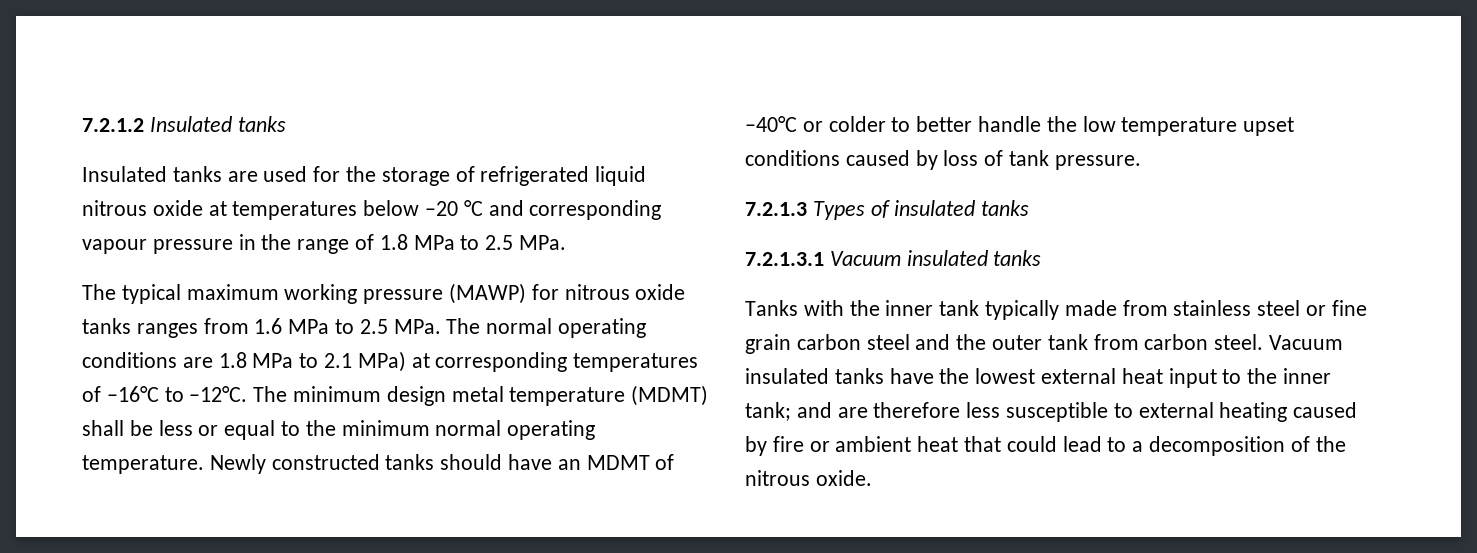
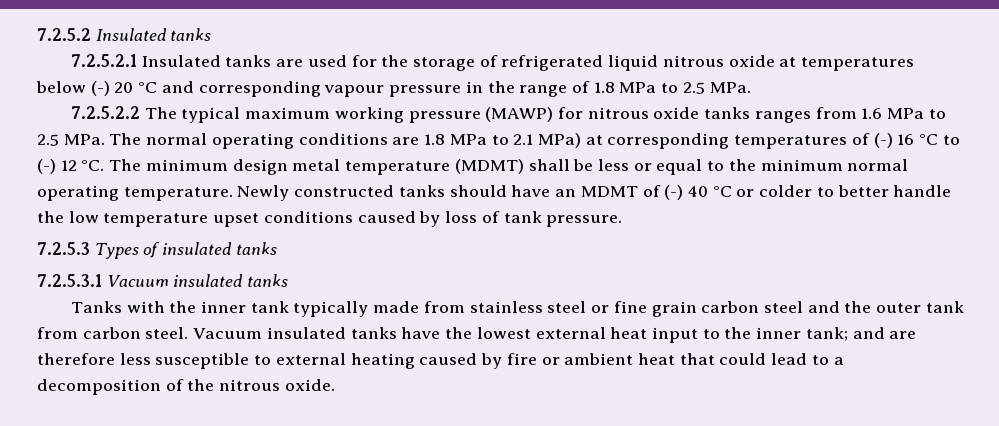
- 7.2.1.2 Insulated tanks
+ 7.2.5.2 Insulated tanks
- Insulated tanks are used for the storage of refrigerated liquid nitrous oxide at temperatures below –20 °C and corresponding vapour pressure in the range of 1.8 MPa to 2.5 MPa.
+ 7.2.5.2.1 Insulated tanks are used for the storage of refrigerated liquid nitrous oxide at temperatures below (-) 20 °C and corresponding vapour pressure in the range of 1.8 MPa to 2.5 MPa.
- The typical maximum working pressure (MAWP) for nitrous oxide tanks ranges from 1.6 MPa to 2.5 MPa. The normal operating conditions are 1.8 MPa to 2.1 MPa) at corresponding temperatures of –16°C to –12°C.
+ 7.2.5.2.2 The typical maximum working pressure (MAWP) for nitrous oxide tanks ranges from 1.6 MPa to 2.5 MPa. The normal operating conditions are 1.8 MPa to 2.1 MPa) at corresponding temperatures of (-) 16 °C to (-) 12 °C.
- Newly constructed tanks should have an MDMT of –40°C or colder to better handle the low temperature upset conditions caused by loss of tank pressure.
+ Newly constructed tanks should have an MDMT of (-) 40 °C or colder to better handle the low temperature upset conditions caused by loss of tank pressure.
- 7.2.1.3 Types of insulated tanks
+ 7.2.5.3 Types of insulated tanks
- 7.2.1.3.1 Vacuum insulated tanks
+ 7.2.5.3.1 Vacuum insulated tanks

